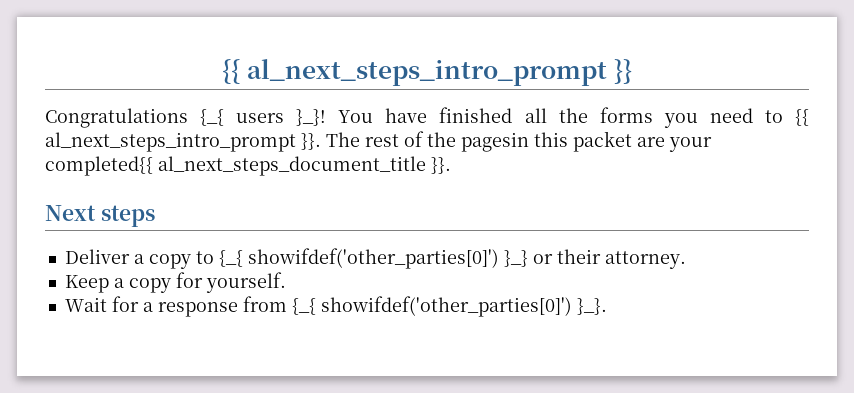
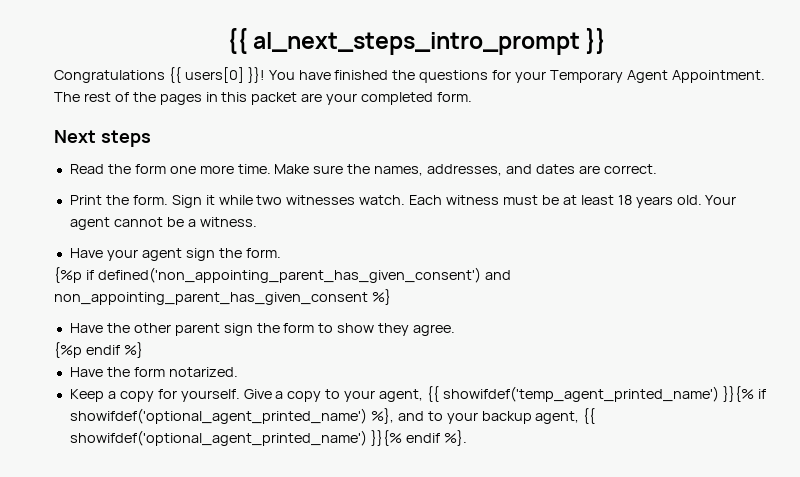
- Congratulations {_{ users }_}! You have finished all the forms you need to {{ al_next_steps_intro_prompt }}.
+ Congratulations {{ users[0] }}! You have finished the questions for your Temporary Agent Appointment.
- The rest of the pagesin this packet are your completed{{ al_next_steps_document_title }}.
+ The rest of the pages in this packet are your completed form.
- Deliver a copy to {_{ showifdef('other_parties[0]') }_} or their attorney.
+ Read the form one more time. Make sure the names, addresses, and dates are correct.
+ Print the form. Sign it while two witnesses watch. Each witness must be at least 18 years old. Your agent cannot be a witness.
+ Have your agent sign the form.
+ {%p if defined('non_appointing_parent_has_given_consent') and non_appointing_parent_has_given_consent %}
+ Have the other parent sign the form to show they agree.
+ {%p endif %}
+ Have the form notarized.
- Keep a copy for yourself.
- Wait for a response from {_{ showifdef('other_parties[0]') }_}.
+ Keep a copy for yourself. Give a copy to your agent, {{ showifdef('temp_agent_printed_name') }}{% if showifdef('optional_agent_printed_name') %}, and to your backup agent, {{ showifdef('optional_agent_printed_name') }}{% endif %}.

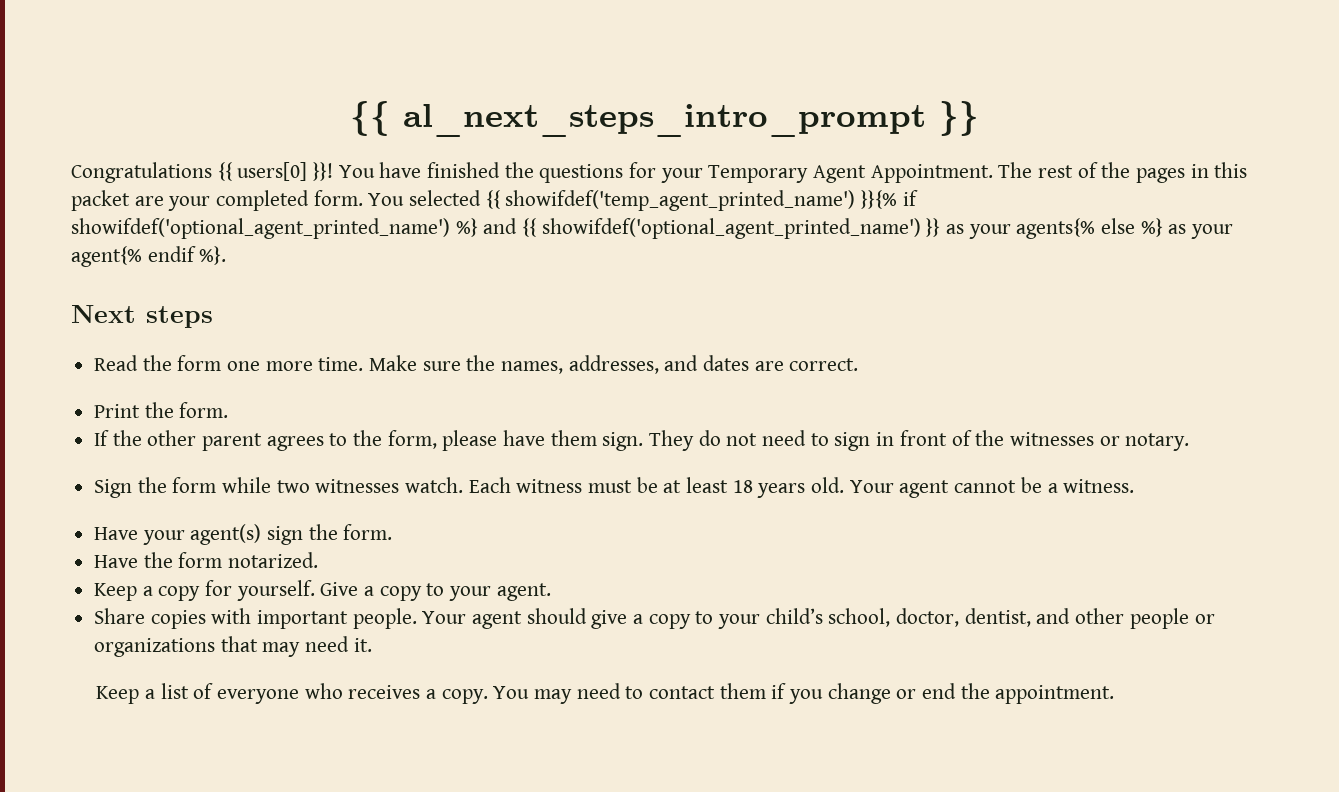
+ You selected {{ showifdef('temp_agent_printed_name') }}{% if showifdef('optional_agent_printed_name') %} and {{ showifdef('optional_agent_printed_name') }} as your agents{% else %} as your agent{% endif %}.
- Print the form. Sign it while two witnesses watch.
+ Print the form.
+ If the other parent agrees to the form, please have them sign. They do not need to sign in front of the witnesses or notary.
+ Sign the form while two witnesses watch.
- Have your agent sign the form.
+ Have your agent(s) sign the form.
- {%p if defined('non_appointing_parent_has_given_consent') and non_appointing_parent_has_given_consent %}
- Have the other parent sign the form to show they agree.
- {%p endif %}
- Give a copy to your agent, {{ showifdef('temp_agent_printed_name') }}{% if showifdef('optional_agent_printed_name') %}, and to your backup agent, {{ showifdef('optional_agent_printed_name') }}{% endif %}.
+ Give a copy to your agent.
+ Share copies with important people. Your agent should give a copy to your child’s school, doctor, dentist, and other people or organizations that may need it.
+ Keep a list of everyone who receives a copy. You may need to contact them if you change or end the appointment.

